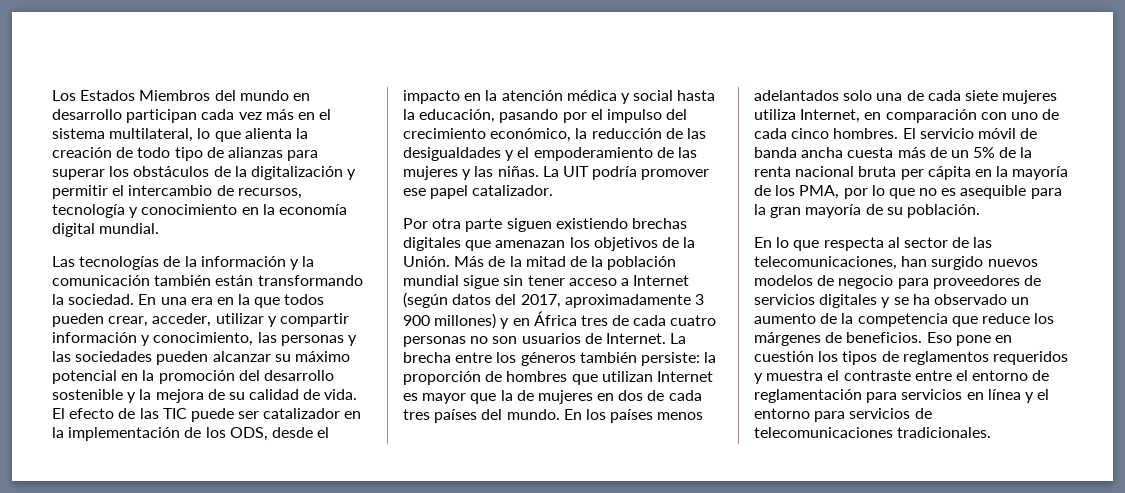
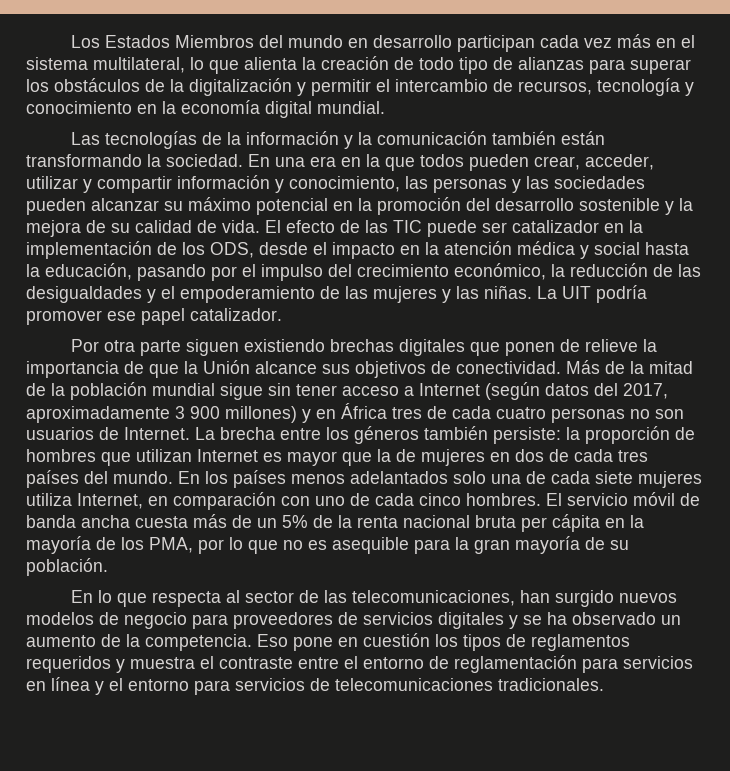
- Por otra parte siguen existiendo brechas digitales que amenazan los objetivos de la Unión.
+ Por otra parte siguen existiendo brechas digitales que ponen de relieve la importancia de que la Unión alcance sus objetivos de conectividad.
- En lo que respecta al sector de las telecomunicaciones, han surgido nuevos modelos de negocio para proveedores de servicios digitales y se ha observado un aumento de la competencia que reduce los márgenes de beneficios.
+ En lo que respecta al sector de las telecomunicaciones, han surgido nuevos modelos de negocio para proveedores de servicios digitales y se ha observado un aumento de la competencia.

